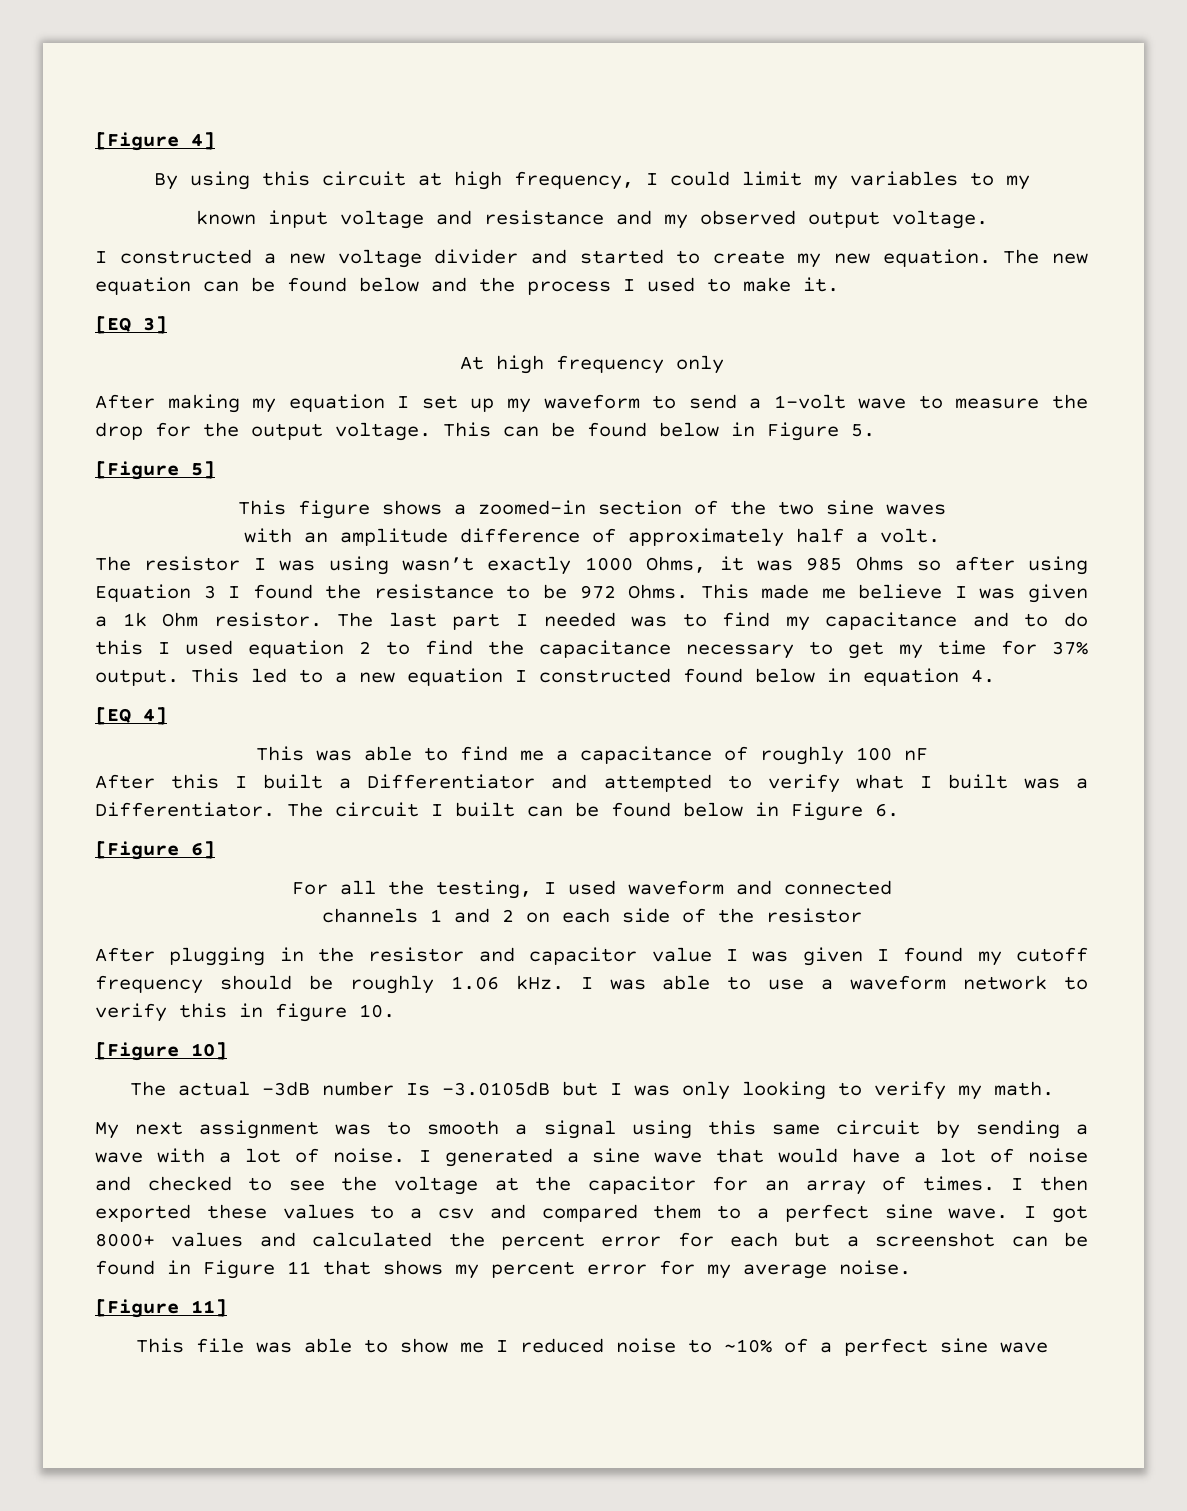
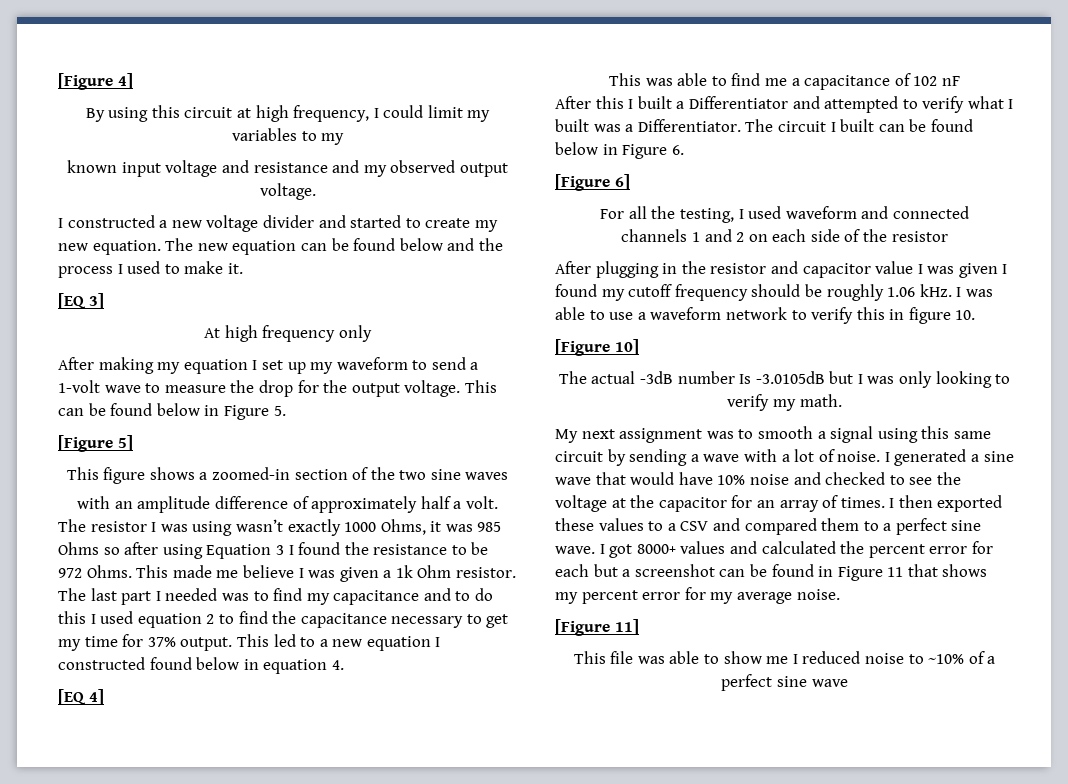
- This was able to find me a capacitance of roughly 100 nF
+ This was able to find me a capacitance of 102 nF
- I generated a sine wave that would have a lot of noise and checked to see the voltage at the capacitor for an array of times.
+ I generated a sine wave that would have 10% noise and checked to see the voltage at the capacitor for an array of times.
- I then exported these values to a csv and compared them to a perfect sine wave.
+ I then exported these values to a CSV and compared them to a perfect sine wave.

